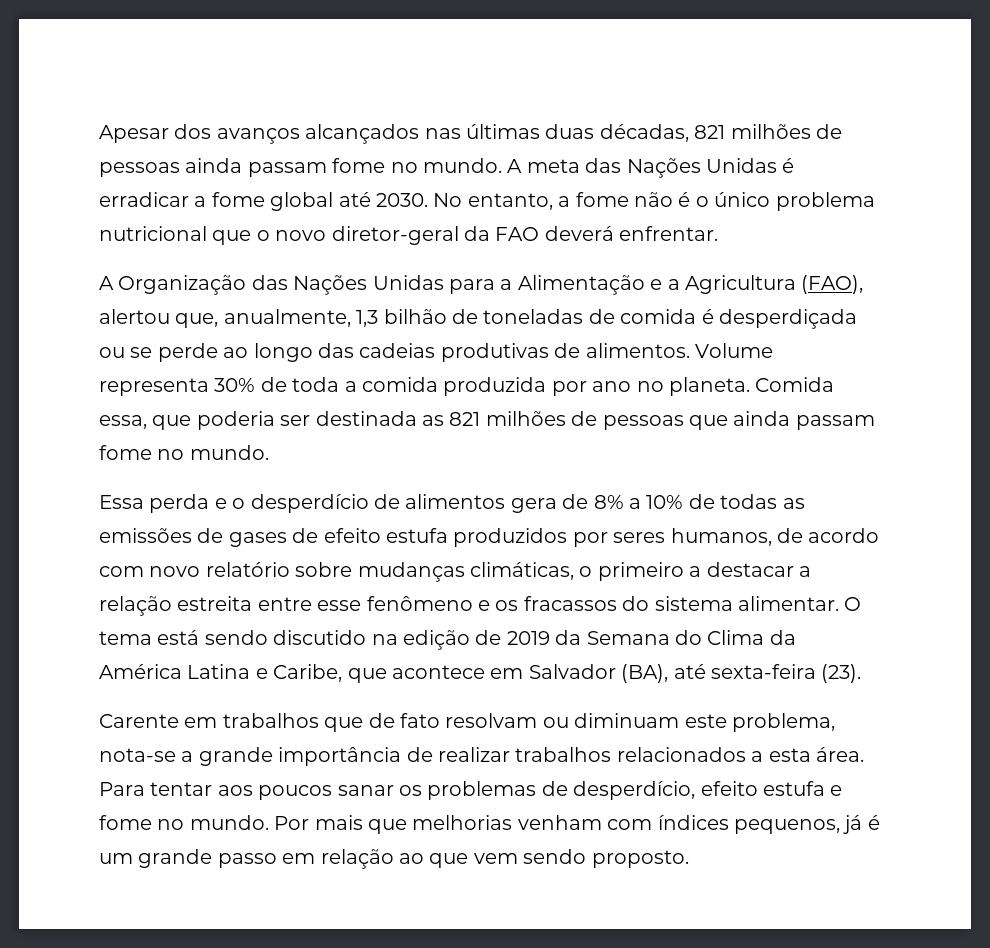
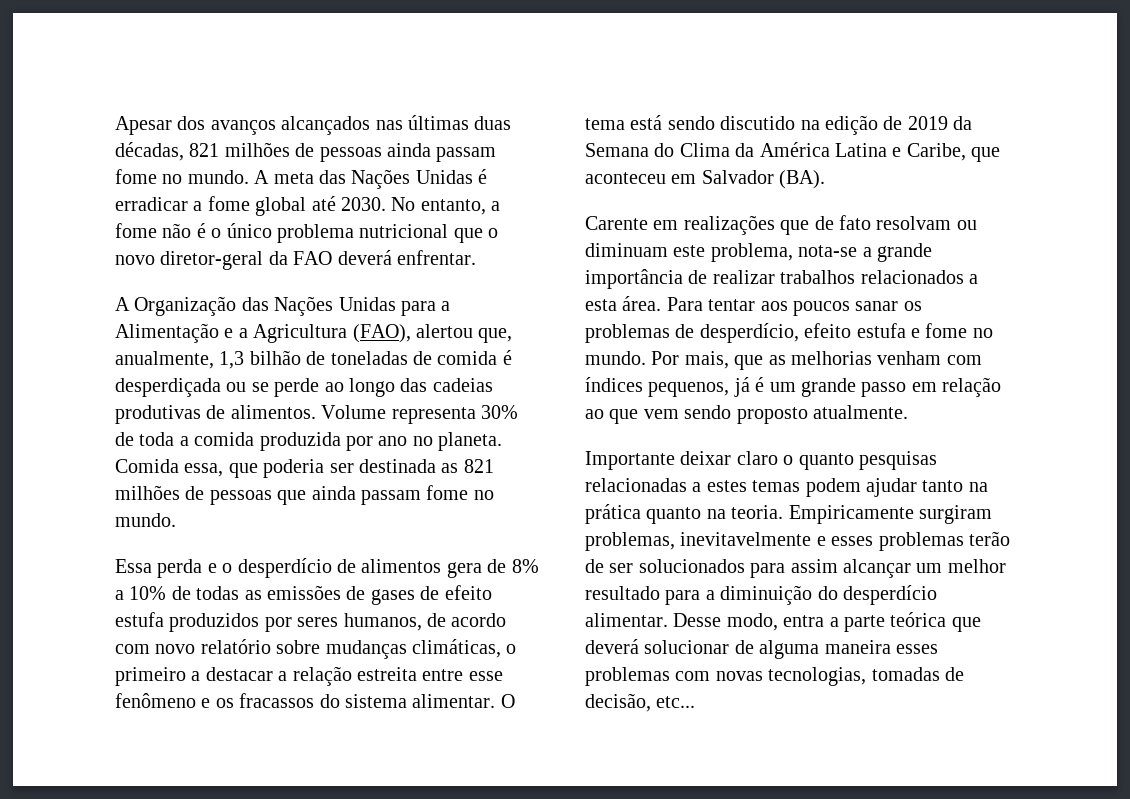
- O tema está sendo discutido na edição de 2019 da Semana do Clima da América Latina e Caribe, que acontece em Salvador (BA), até sexta-feira (23).
+ O tema está sendo discutido na edição de 2019 da Semana do Clima da América Latina e Caribe, que aconteceu em Salvador (BA).
- Carente em trabalhos que de fato resolvam ou diminuam este problema, nota-se a grande importância de realizar trabalhos relacionados a esta área.
+ Carente em realizações que de fato resolvam ou diminuam este problema, nota-se a grande importância de realizar trabalhos relacionados a esta área.
- Por mais que melhorias venham com índices pequenos, já é um grande passo em relação ao que vem sendo proposto.
+ Por mais, que as melhorias venham com índices pequenos, já é um grande passo em relação ao que vem sendo proposto atualmente.
+ Importante deixar claro o quanto pesquisas relacionadas a estes temas podem ajudar tanto na prática quanto na teoria. Empiricamente surgiram problemas, inevitavelmente e esses problemas terão de ser solucionados para assim alcançar um melhor resultado para a diminuição do desperdício alimentar. Desse modo, entra a parte teórica que deverá solucionar de alguma maneira esses problemas com novas tecnologias, tomadas de decisão, etc...

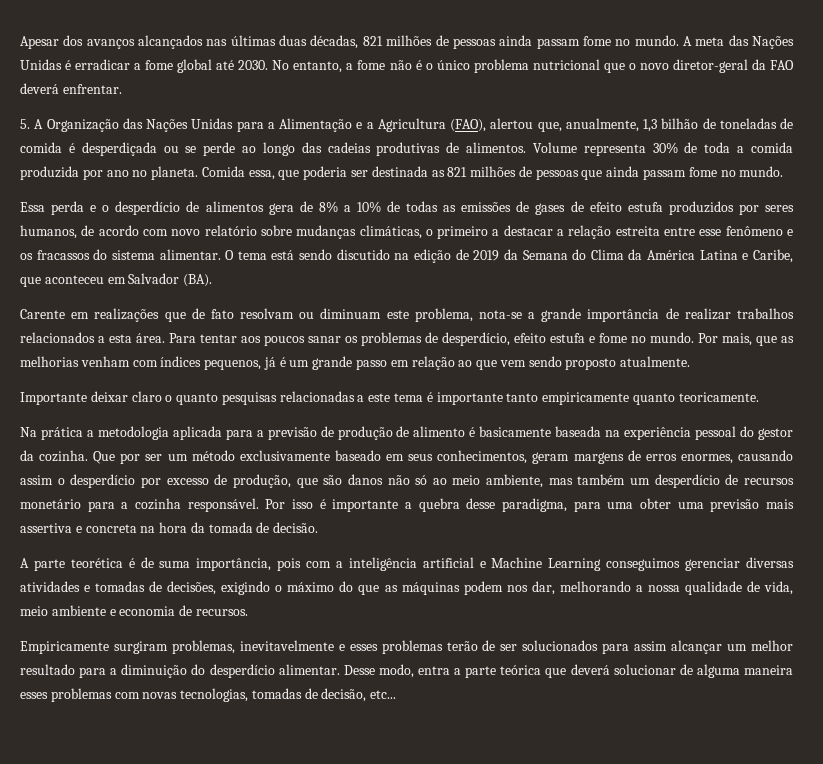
- A Organização das Nações Unidas para a Alimentação e a Agricultura (FAO), alertou que, anualmente, 1,3 bilhão de toneladas de comida é desperdiçada ou se perde ao longo das cadeias produtivas de alimentos.
+ 5. A Organização das Nações Unidas para a Alimentação e a Agricultura (FAO), alertou que, anualmente, 1,3 bilhão de toneladas de comida é desperdiçada ou se perde ao longo das cadeias produtivas de alimentos.
- Importante deixar claro o quanto pesquisas relacionadas a estes temas podem ajudar tanto na prática quanto na teoria. Empiricamente surgiram problemas, inevitavelmente e esses problemas terão de ser solucionados para assim alcançar um melhor resultado para a diminuição do desperdício alimentar.
+ Importante deixar claro o quanto pesquisas relacionadas a este tema é importante tanto empiricamente quanto teoricamente.
+ Na prática a metodologia aplicada para a previsão de produção de alimento é basicamente baseada na experiência pessoal do gestor da cozinha. Que por ser um método exclusivamente baseado em seus conhecimentos, geram margens de erros enormes, causando assim o desperdício por excesso de produção, que são danos não só ao meio ambiente, mas também um desperdício de recursos monetário para a cozinha responsável. Por isso é importante a quebra desse paradigma, para uma obter uma previsão mais assertiva e concreta na hora da tomada de decisão.
+ A parte teorética é de suma importância, pois com a inteligência artificial e Machine Learning conseguimos gerenciar diversas atividades e tomadas de decisões, exigindo o máximo do que as máquinas podem nos dar, melhorando a nossa qualidade de vida, meio ambiente e economia de recursos.
+ Empiricamente surgiram problemas, inevitavelmente e esses problemas terão de ser solucionados para assim alcançar um melhor resultado para a diminuição do desperdício alimentar.

